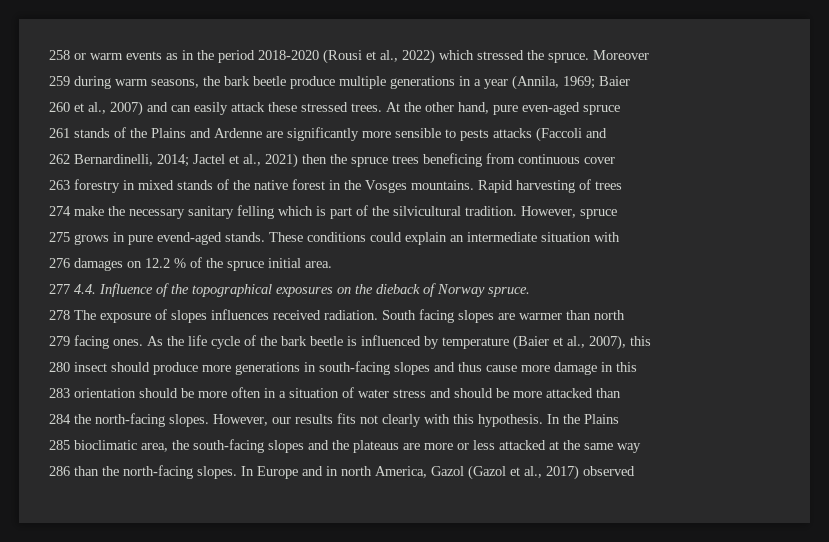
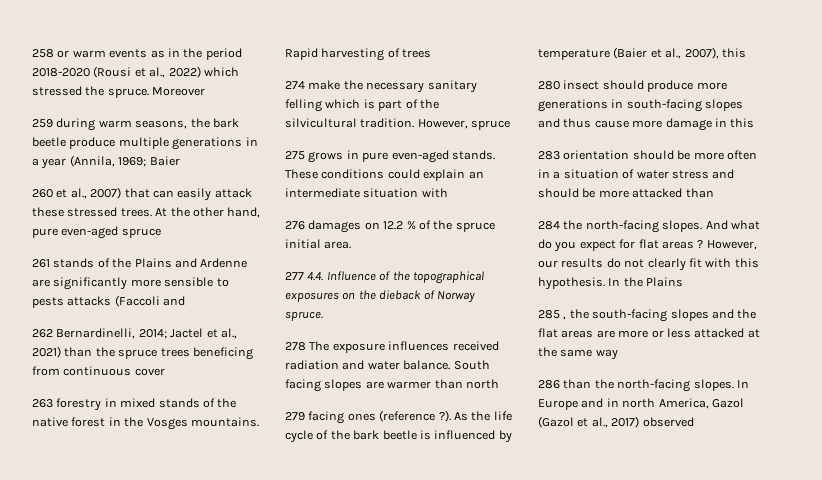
- 260 et al., 2007) and can easily attack these stressed trees.
+ 260 et al., 2007) that can easily attack these stressed trees.
- 262 Bernardinelli, 2014; Jactel et al., 2021) then the spruce trees beneficing from continuous cover
+ 262 Bernardinelli, 2014; Jactel et al., 2021) than the spruce trees beneficing from continuous cover
- 275 grows in pure evend-aged stands.
+ 275 grows in pure even-aged stands.
- 278 The exposure of slopes influences received radiation.
+ 278 The exposure influences received radiation and water balance.
- 279 facing ones.
+ 279 facing ones (reference ?).
+ And what do you expect for flat areas ?
- However, our results fits not clearly with this hypothesis.
+ However, our results do not clearly fit with this hypothesis.
- 285 bioclimatic area, the south-facing slopes and the plateaus are more or less attacked at the same way
+ 285 , the south-facing slopes and the flat areas are more or less attacked at the same way

